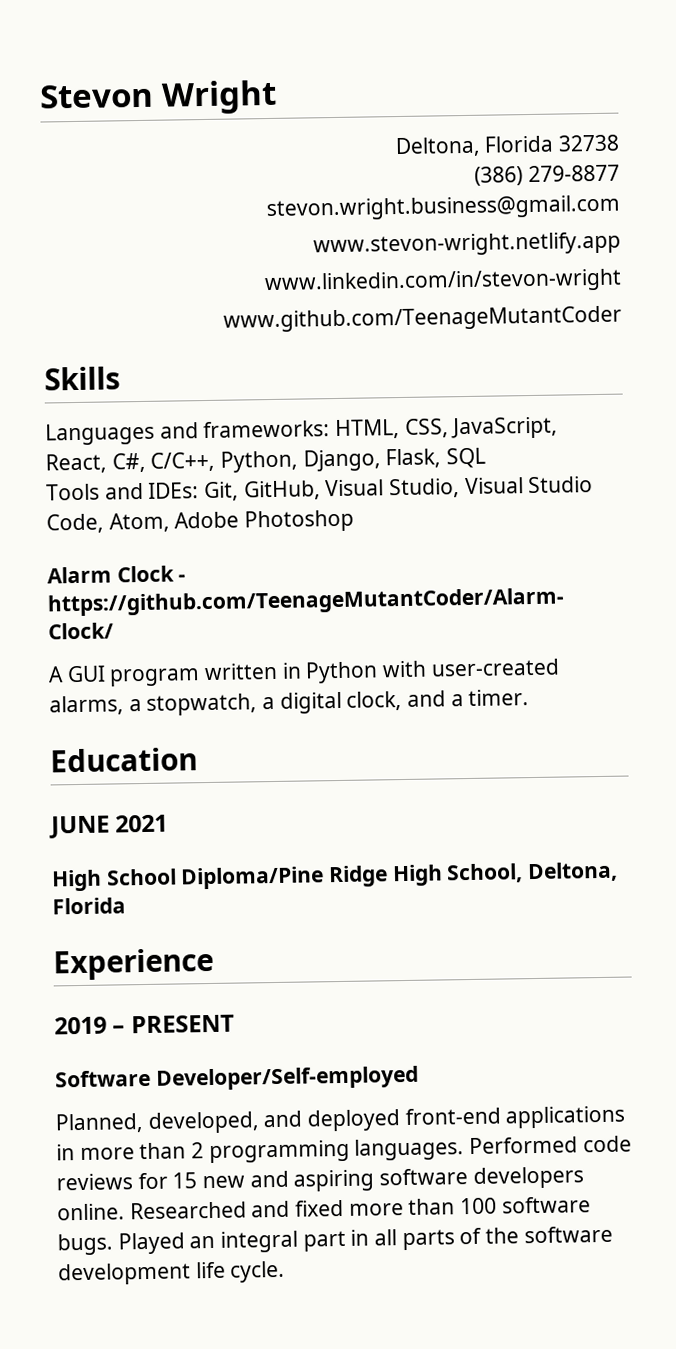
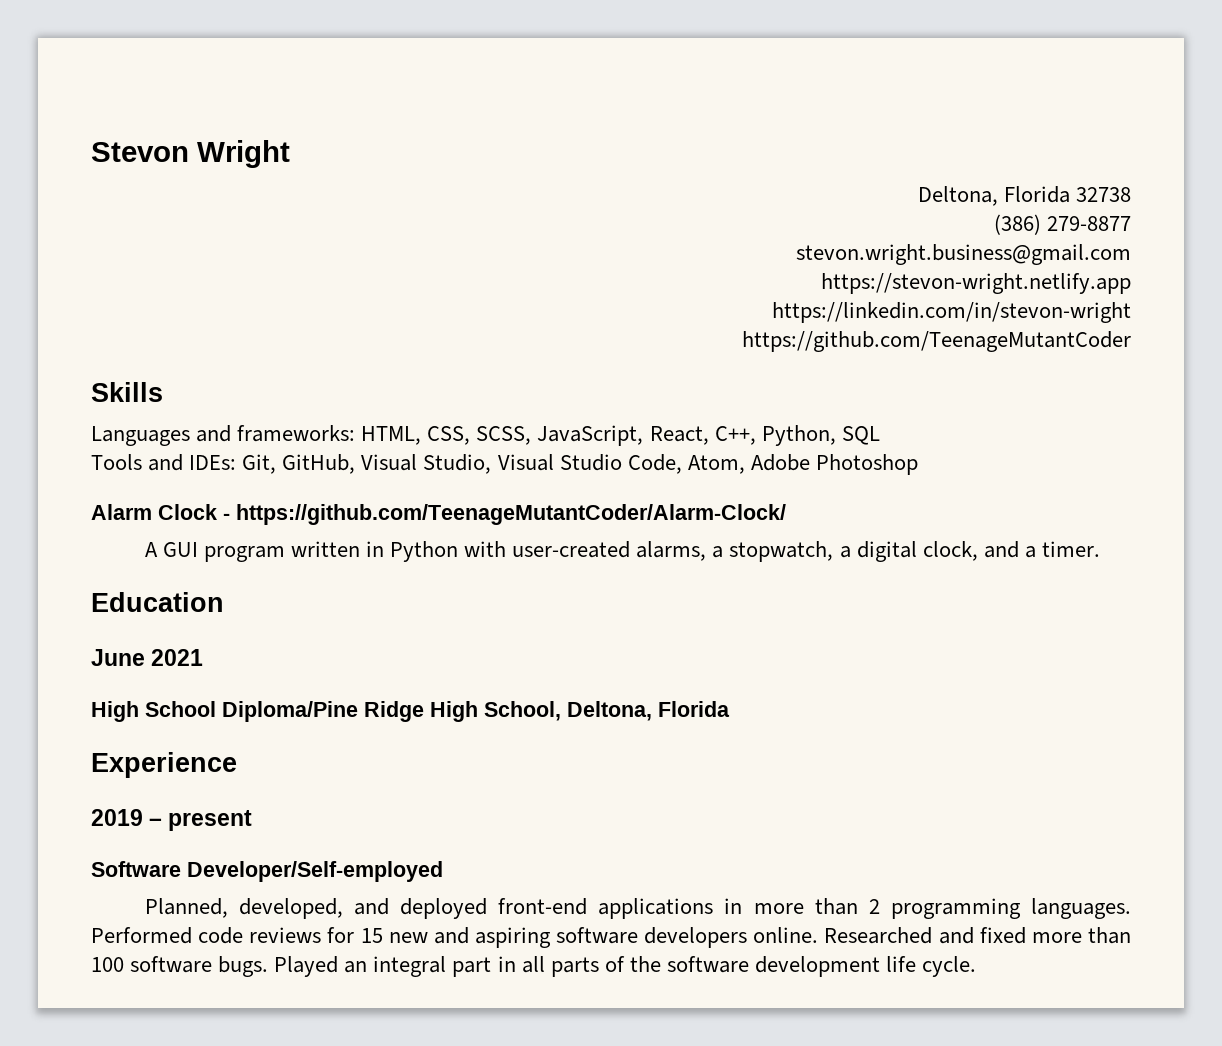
- www.stevon-wright.netlify.app
- www.linkedin.com/in/stevon-wright
- www.github.com/TeenageMutantCoder
+ https://stevon-wright.netlify.app
+ https://linkedin.com/in/stevon-wright
+ https://github.com/TeenageMutantCoder
- Languages and frameworks: HTML, CSS, JavaScript, React, C#, C/C++, Python, Django, Flask, SQL
+ Languages and frameworks: HTML, CSS, SCSS, JavaScript, React, C++, Python, SQL
- JUNE 2021
+ June 2021
- 2019 – PRESENT
+ 2019 – present

